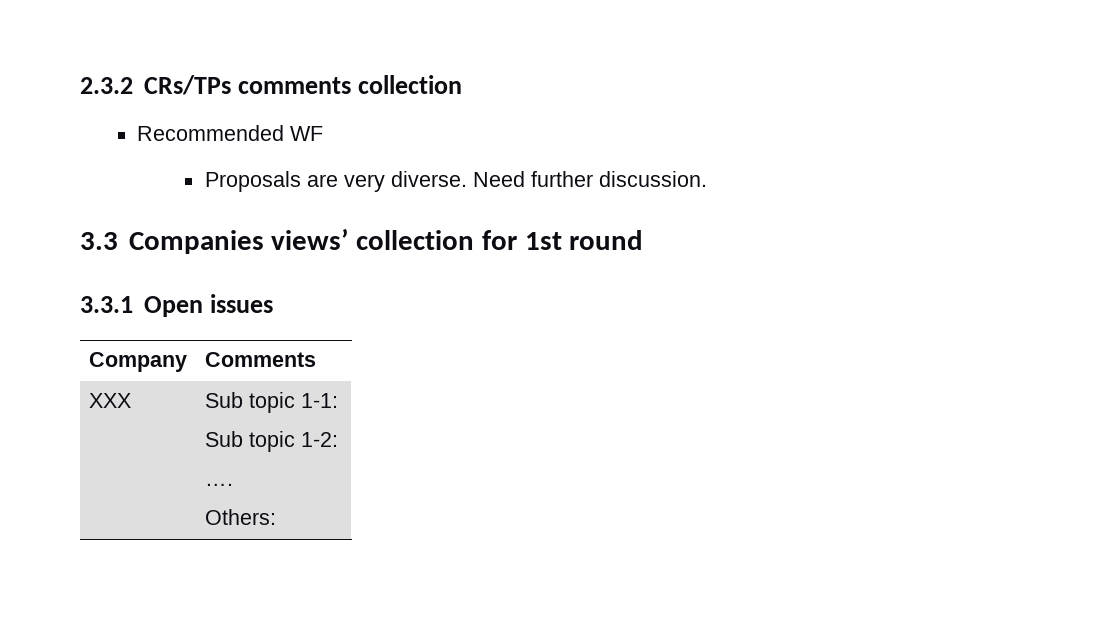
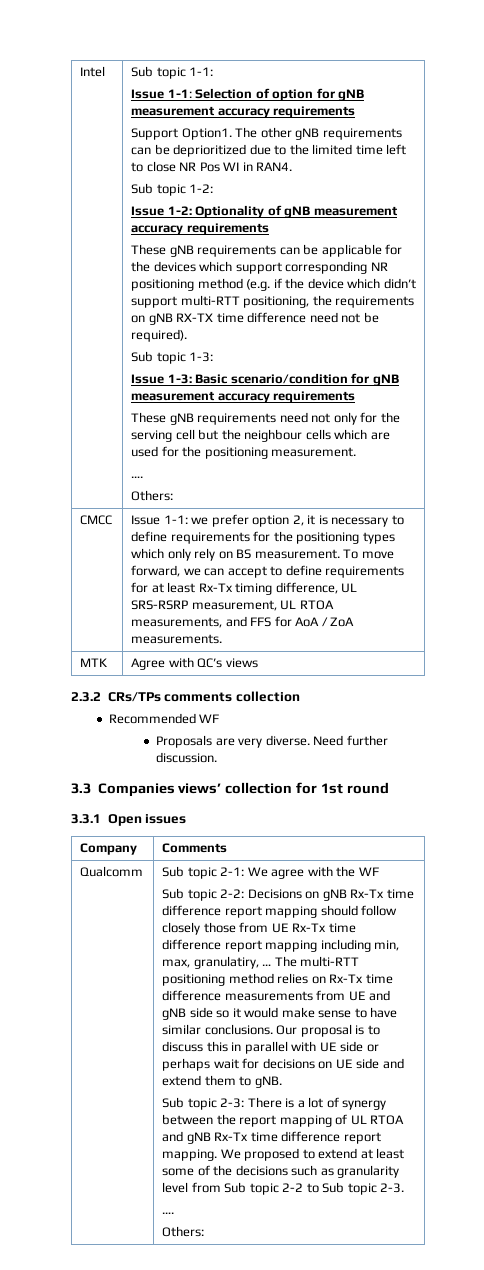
+ Intel | Sub topic 1-1:
+ Issue 1-1: Selection of option for gNB measurement accuracy requirements
+ Support Option1. The other gNB requirements can be deprioritized due to the limited time left to close NR Pos WI in RAN4.
+ Sub topic 1-2:
+ Issue 1-2: Optionality of gNB measurement accuracy requirements
+ These gNB requirements can be applicable for the devices which support corresponding NR positioning method (e.g. if the device which didn’t support multi-RTT positioning, the requirements on gNB RX-TX time difference need not be required).
+ Sub topic 1-3:
+ Issue 1-3: Basic scenario/condition for gNB measurement accuracy requirements
+ These gNB requirements need not only for the serving cell but the neighbour cells which are used for the positioning measurement.
+ ….
+ Others:
+ CMCC | Issue 1-1: we prefer option 2, it is necessary to define requirements for the positioning types which only rely on BS measurement. To move forward, we can accept to define requirements for at least Rx-Tx timing difference, UL SRS-RSRP measurement, UL RTOA measurements, and FFS for AoA / ZoA measurements.
+ MTK | Agree with QC’s views
- XXX | Sub topic 1-1:
- Sub topic 1-2:
+ Qualcomm | Sub topic 2-1: We agree with the WF
+ Sub topic 2-2: Decisions on gNB Rx-Tx time difference report mapping should follow closely those from UE Rx-Tx time difference report mapping including min, max, granulatiry, … The multi-RTT positioning method relies on Rx-Tx time difference measurements from UE and gNB side so it would make sense to have similar conclusions. Our proposal is to discuss this in parallel with UE side or perhaps wait for decisions on UE side and extend them to gNB.
+ Sub topic 2-3: There is a lot of synergy between the report mapping of UL RTOA and gNB Rx-Tx time difference report mapping. We proposed to extend at least some of the decisions such as granularity level from Sub topic 2-2 to Sub topic 2-3.

